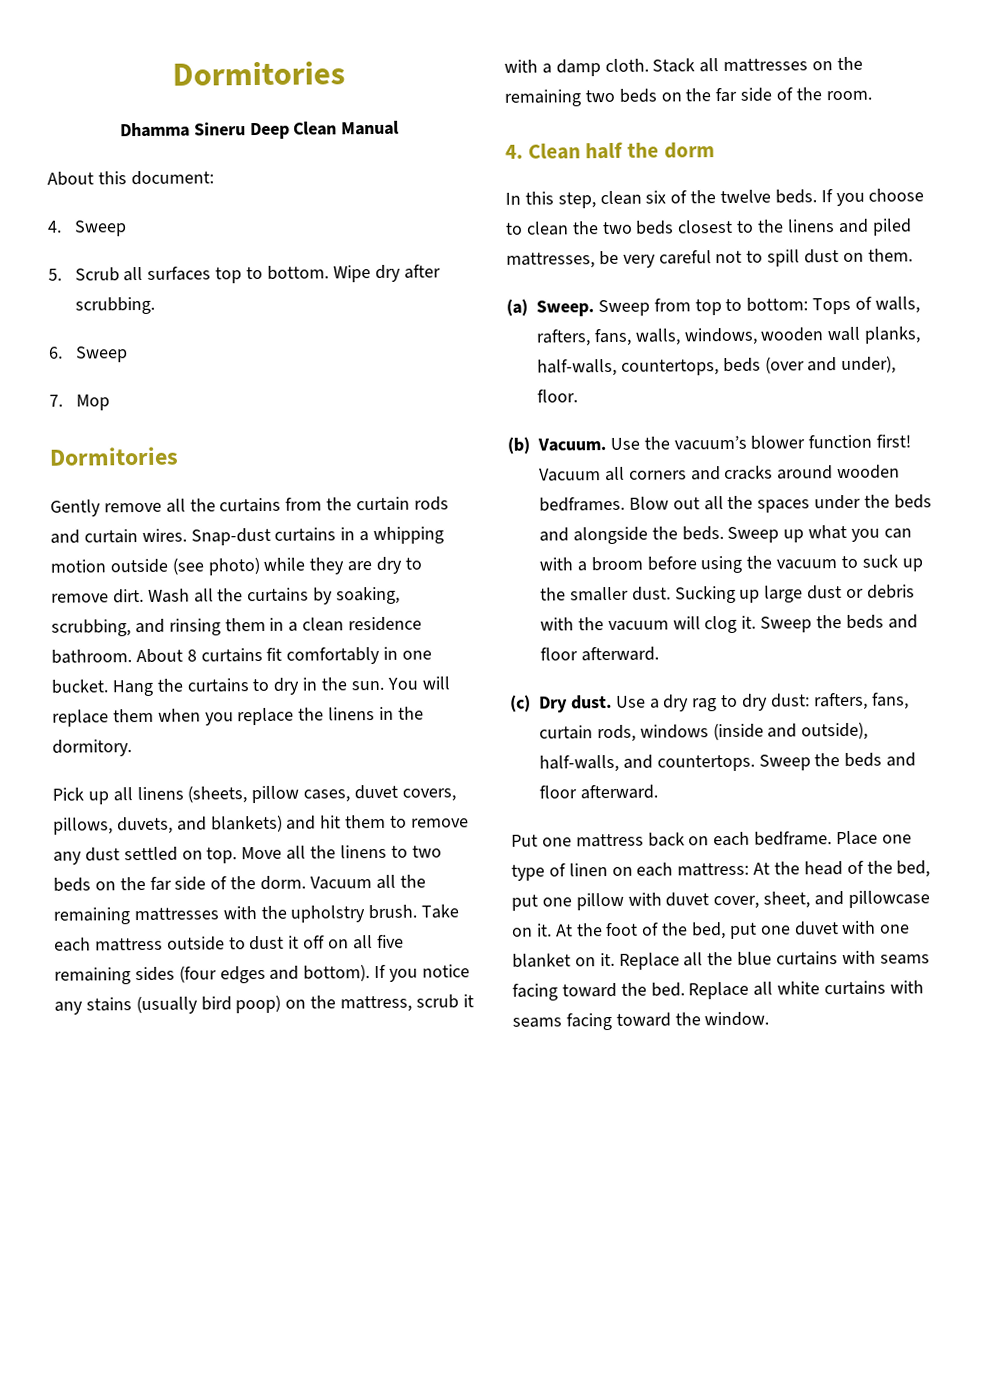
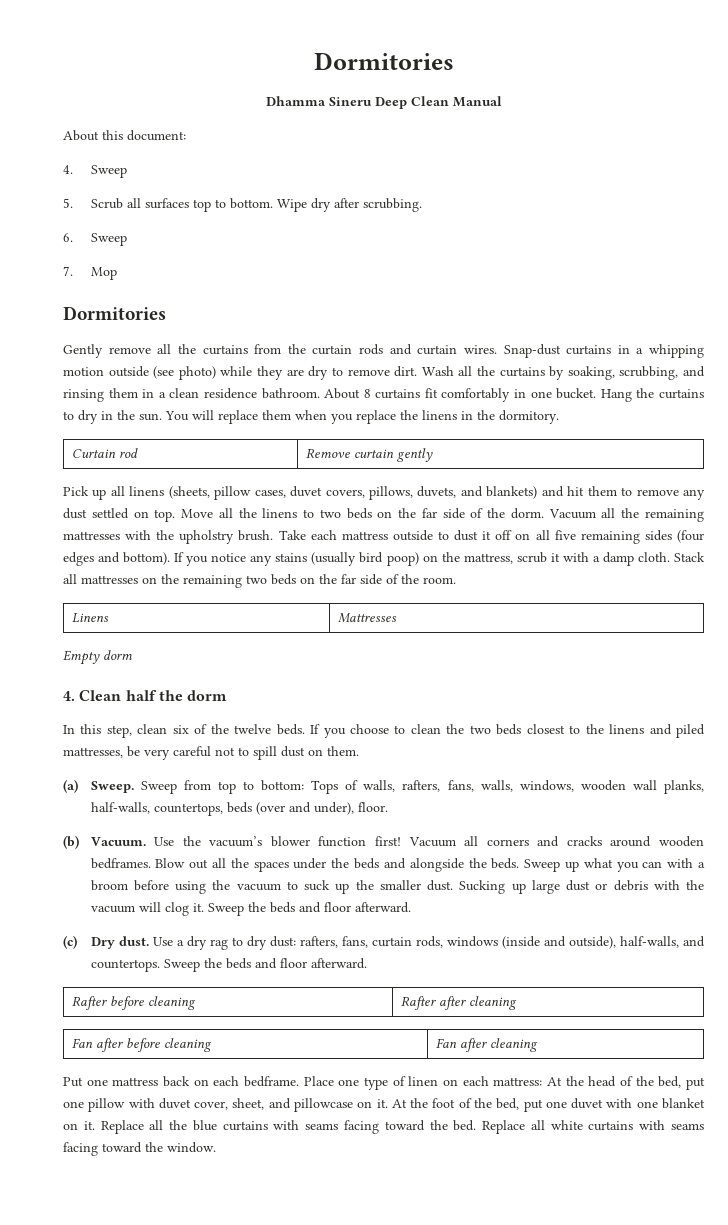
+ Curtain rod | Remove curtain gently
+ Linens | Mattresses
+ Empty dorm
+ Rafter before cleaning | Rafter after cleaning
+ Fan after before cleaning | Fan after cleaning

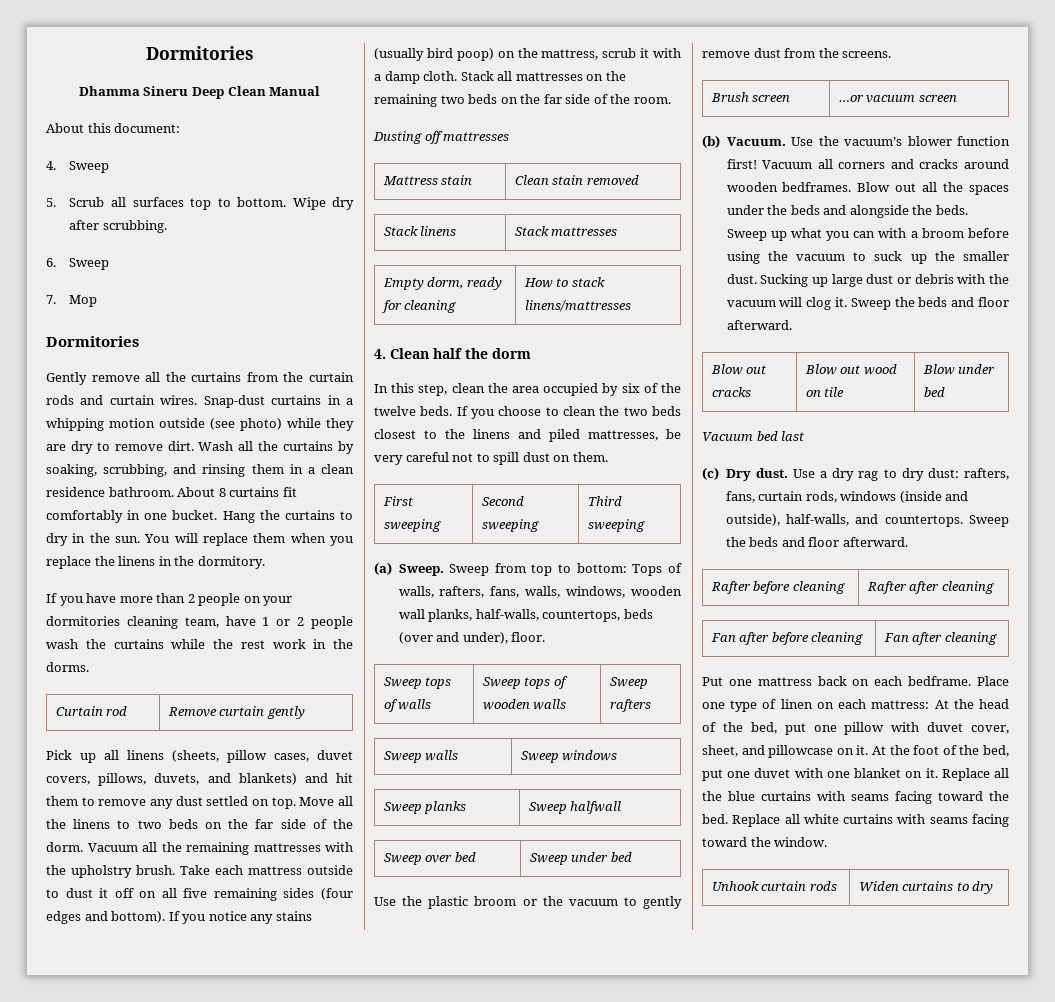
+ If you have more than 2 people on your dormitories cleaning team, have 1 or 2 people wash the curtains while the rest work in the dorms.
- Linens | Mattresses
- Empty dorm
+ Dusting off mattresses
+ Mattress stain | Clean stain removed
+ Stack linens | Stack mattresses
+ Empty dorm, ready for cleaning | How to stack linens/mattresses
- In this step, clean six of the twelve beds.
+ In this step, clean the area occupied by six of the twelve beds.
+ First sweeping | Second sweeping | Third sweeping
+ Sweep tops of walls | Sweep tops of wooden walls | Sweep rafters
+ Sweep walls | Sweep windows
+ Sweep planks | Sweep halfwall
+ Sweep over bed | Sweep under bed
+ Use the plastic broom or the vacuum to gently remove dust from the screens.
+ Brush screen | …or vacuum screen
+ Blow out cracks | Blow out wood on tile | Blow under bed
+ Vacuum bed last
+ Unhook curtain rods | Widen curtains to dry

